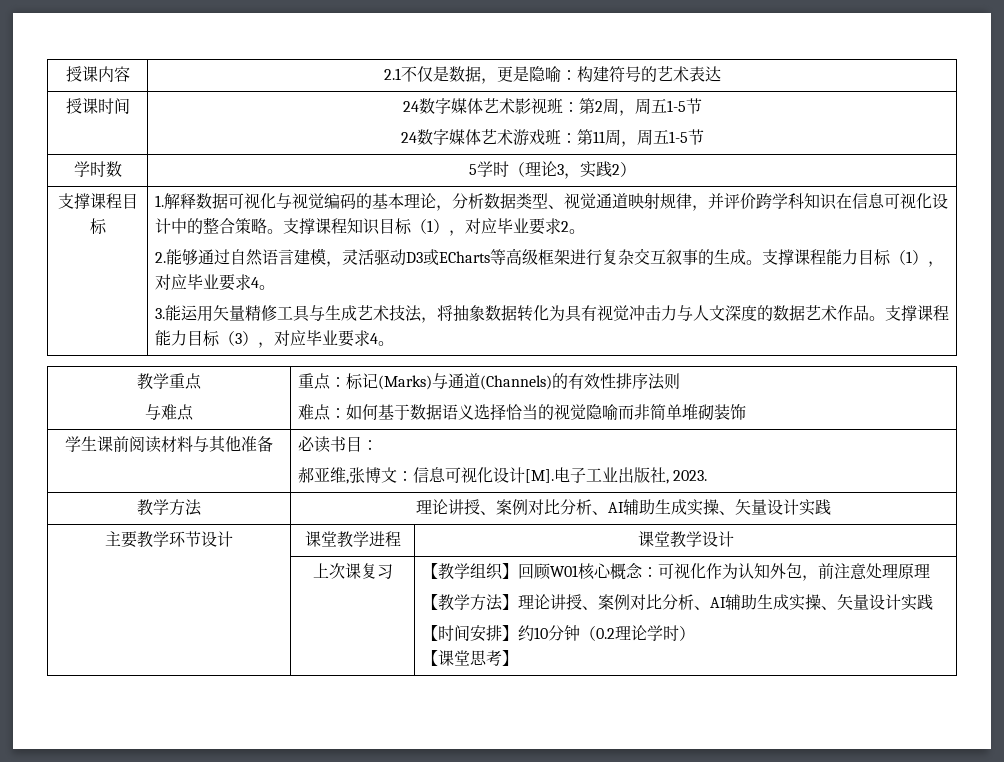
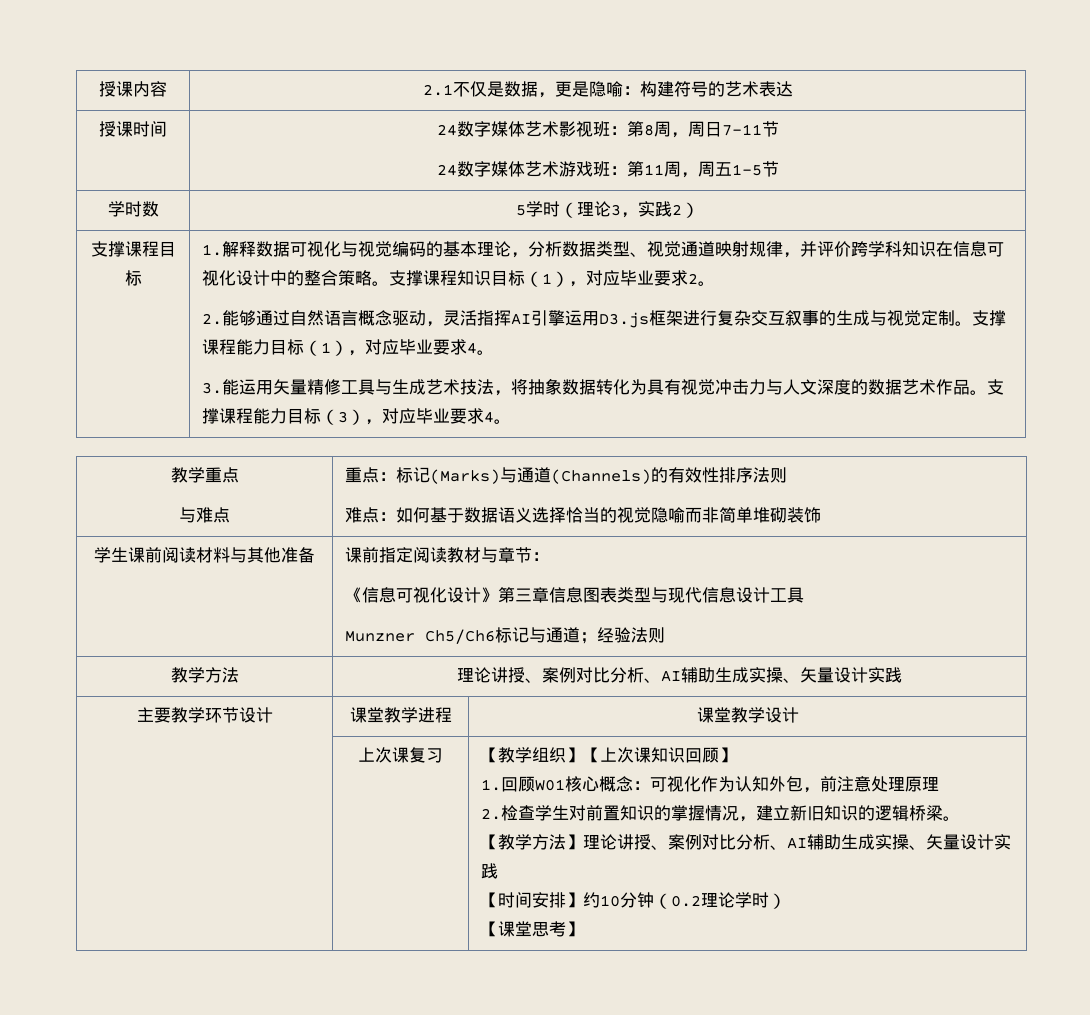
- 授课时间 | 24数字媒体艺术影视班：第2周，周五1-5节
+ 授课时间 | 24数字媒体艺术影视班：第8周，周日7-11节
- 2.能够通过自然语言建模，灵活驱动D3或ECharts等高级框架进行复杂交互叙事的生成。
+ 2.能够通过自然语言概念驱动，灵活指挥AI引擎运用D3.js框架进行复杂交互叙事的生成与视觉定制。
- 学生课前阅读材料与其他准备 | 必读书目：
- 郝亚维,张博文：信息可视化设计[M].电子工业出版社, 2023.
+ 学生课前阅读材料与其他准备 | 课前指定阅读教材与章节：
+ 《信息可视化设计》第三章信息图表类型与现代信息设计工具
+ Munzner Ch5/Ch6标记与通道；经验法则
- 【教学组织】回顾W01核心概念：可视化作为认知外包，前注意处理原理
+ 【教学组织】【上次课知识回顾】
+ 1.回顾W01核心概念：可视化作为认知外包，前注意处理原理
+ 2.检查学生对前置知识的掌握情况，建立新旧知识的逻辑桥梁。

